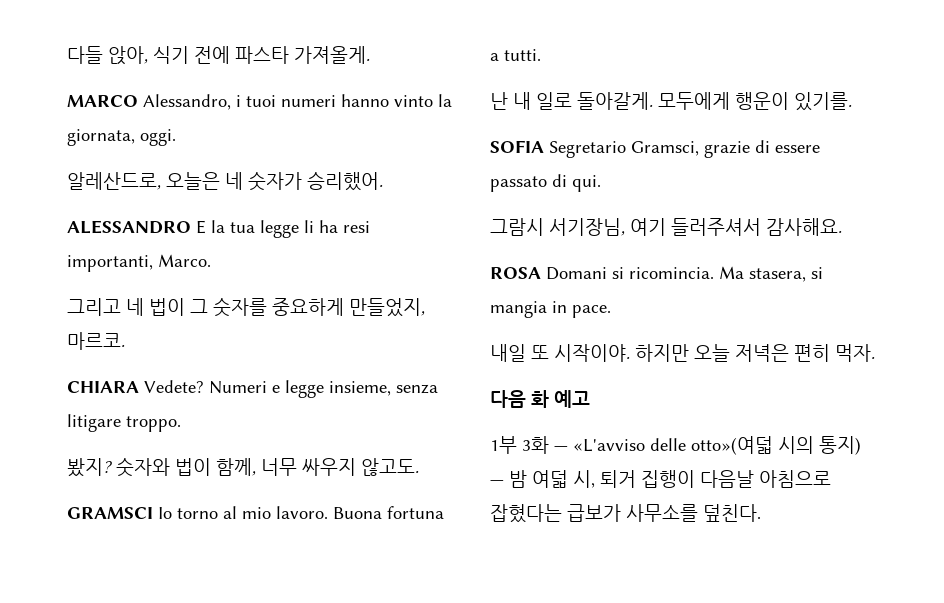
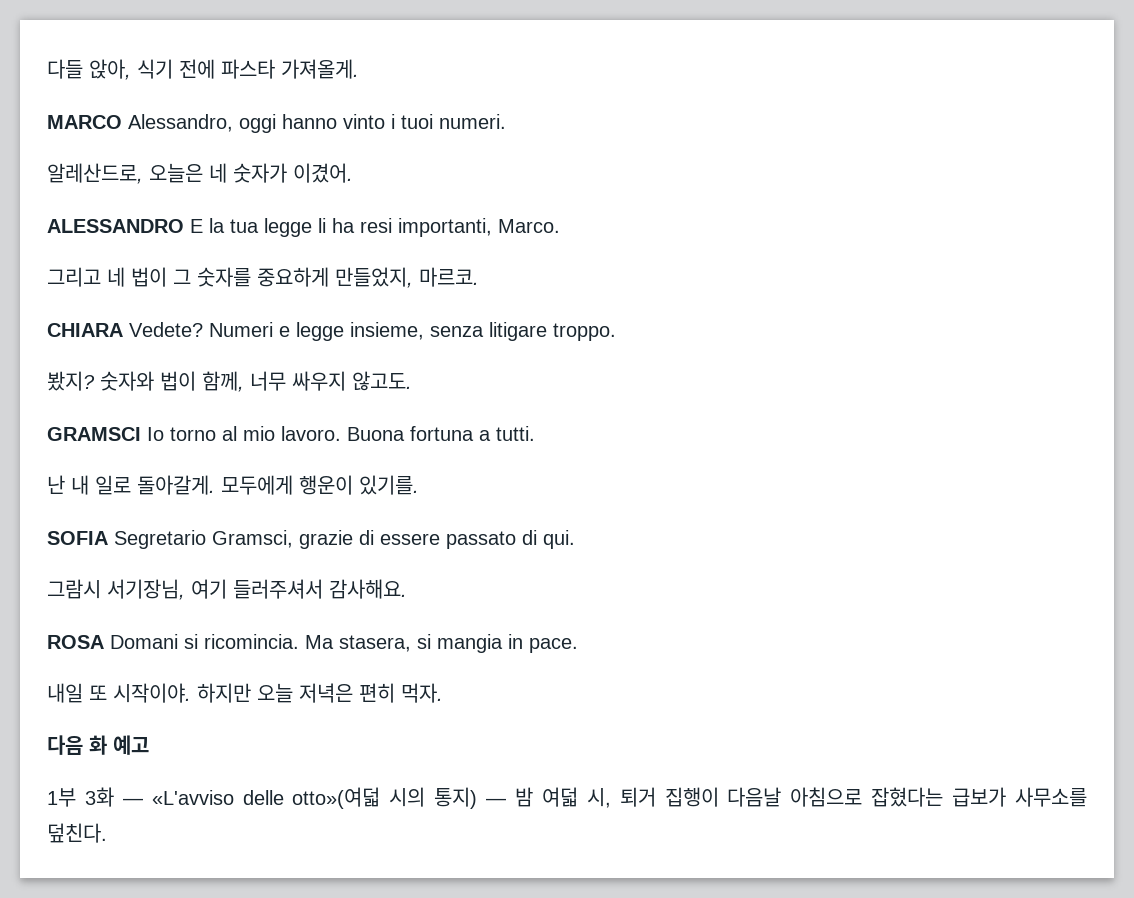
- MARCO Alessandro, i tuoi numeri hanno vinto la giornata, oggi.
+ MARCO Alessandro, oggi hanno vinto i tuoi numeri.
- 알레산드로, 오늘은 네 숫자가 승리했어.
+ 알레산드로, 오늘은 네 숫자가 이겼어.

